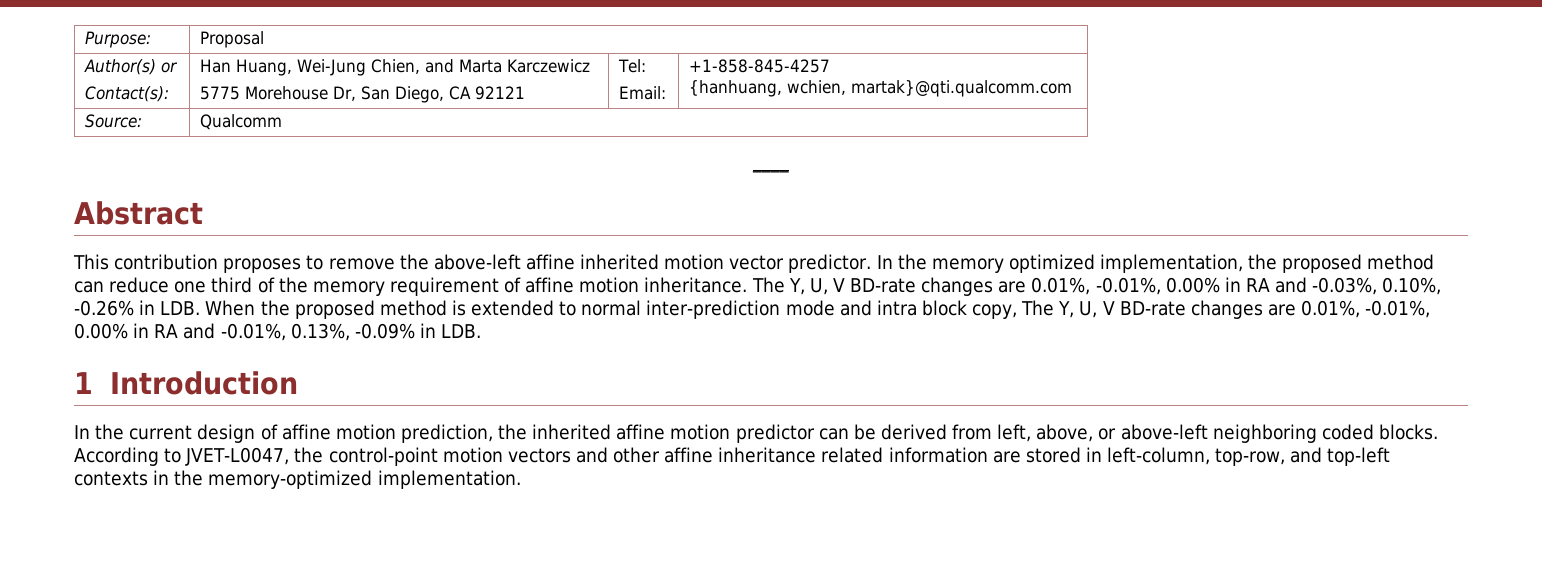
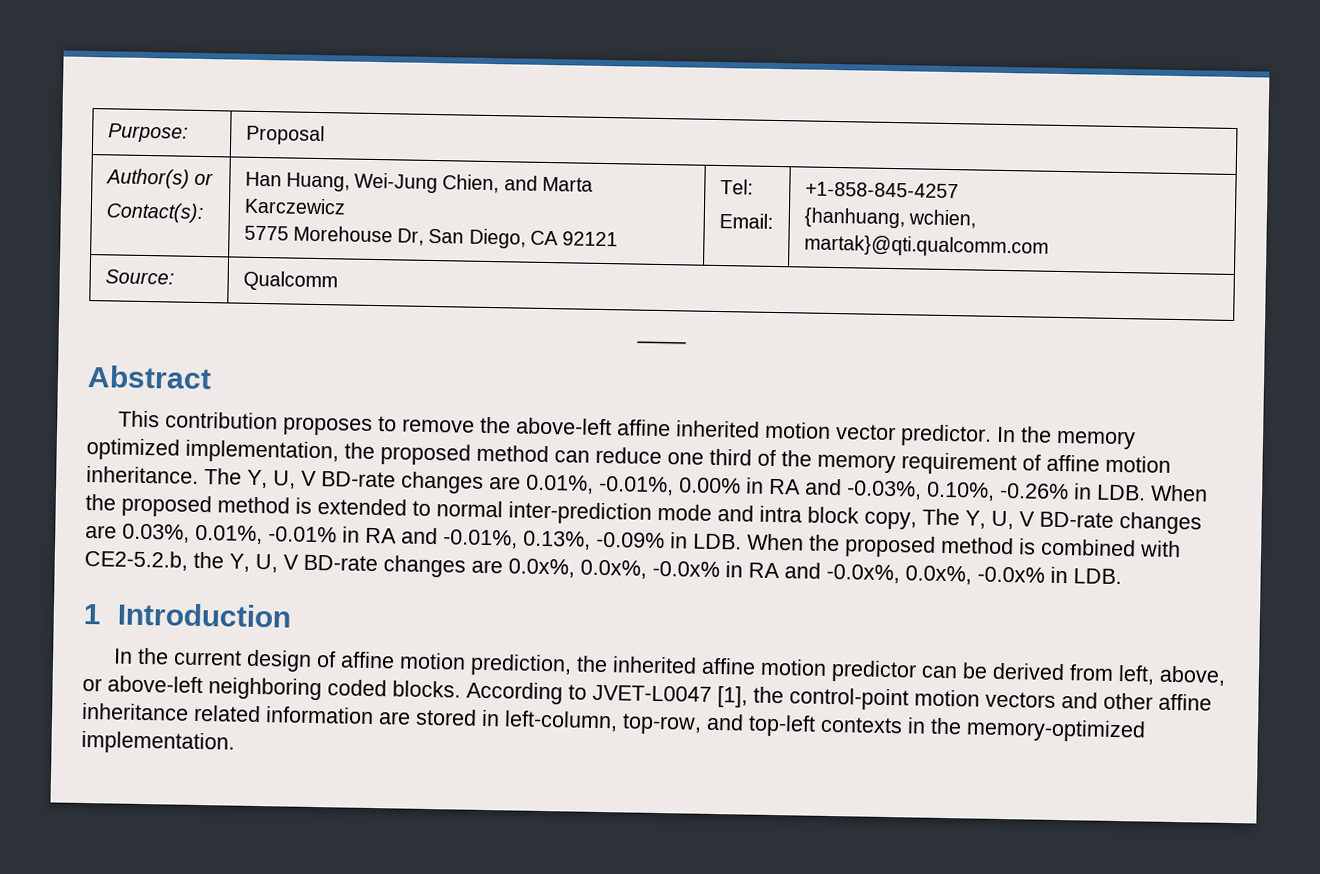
- The Y, U, V BD-rate changes are 0.01%, -0.01%, 0.00% in RA and -0.03%, 0.10%, -0.26% in LDB. When the proposed method is extended to normal inter-prediction mode and intra block copy, The Y, U, V BD-rate changes are 0.01%, -0.01%, 0.00% in RA and -0.01%, 0.13%, -0.09% in LDB.
+ The Y, U, V BD-rate changes are 0.01%, -0.01%, 0.00% in RA and -0.03%, 0.10%, -0.26% in LDB. When the proposed method is extended to normal inter-prediction mode and intra block copy, The Y, U, V BD-rate changes are 0.03%, 0.01%, -0.01% in RA and -0.01%, 0.13%, -0.09% in LDB. When the proposed method is combined with CE2-5.2.b, the Y, U, V BD-rate changes are 0.0x%, 0.0x%, -0.0x% in RA and -0.0x%, 0.0x%, -0.0x% in LDB.
- According to JVET-L0047, the control-point motion vectors and other affine inheritance related information are stored in left-column, top-row, and top-left contexts in the memory-optimized implementation.
+ According to JVET-L0047 [1], the control-point motion vectors and other affine inheritance related information are stored in left-column, top-row, and top-left contexts in the memory-optimized implementation.

